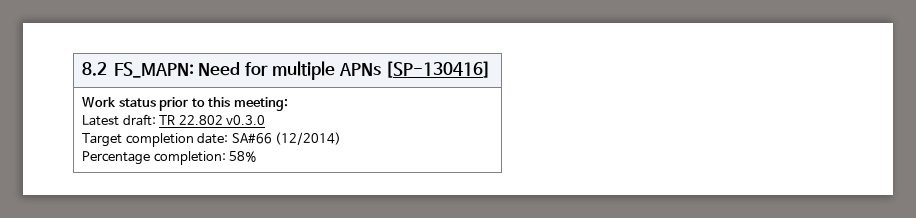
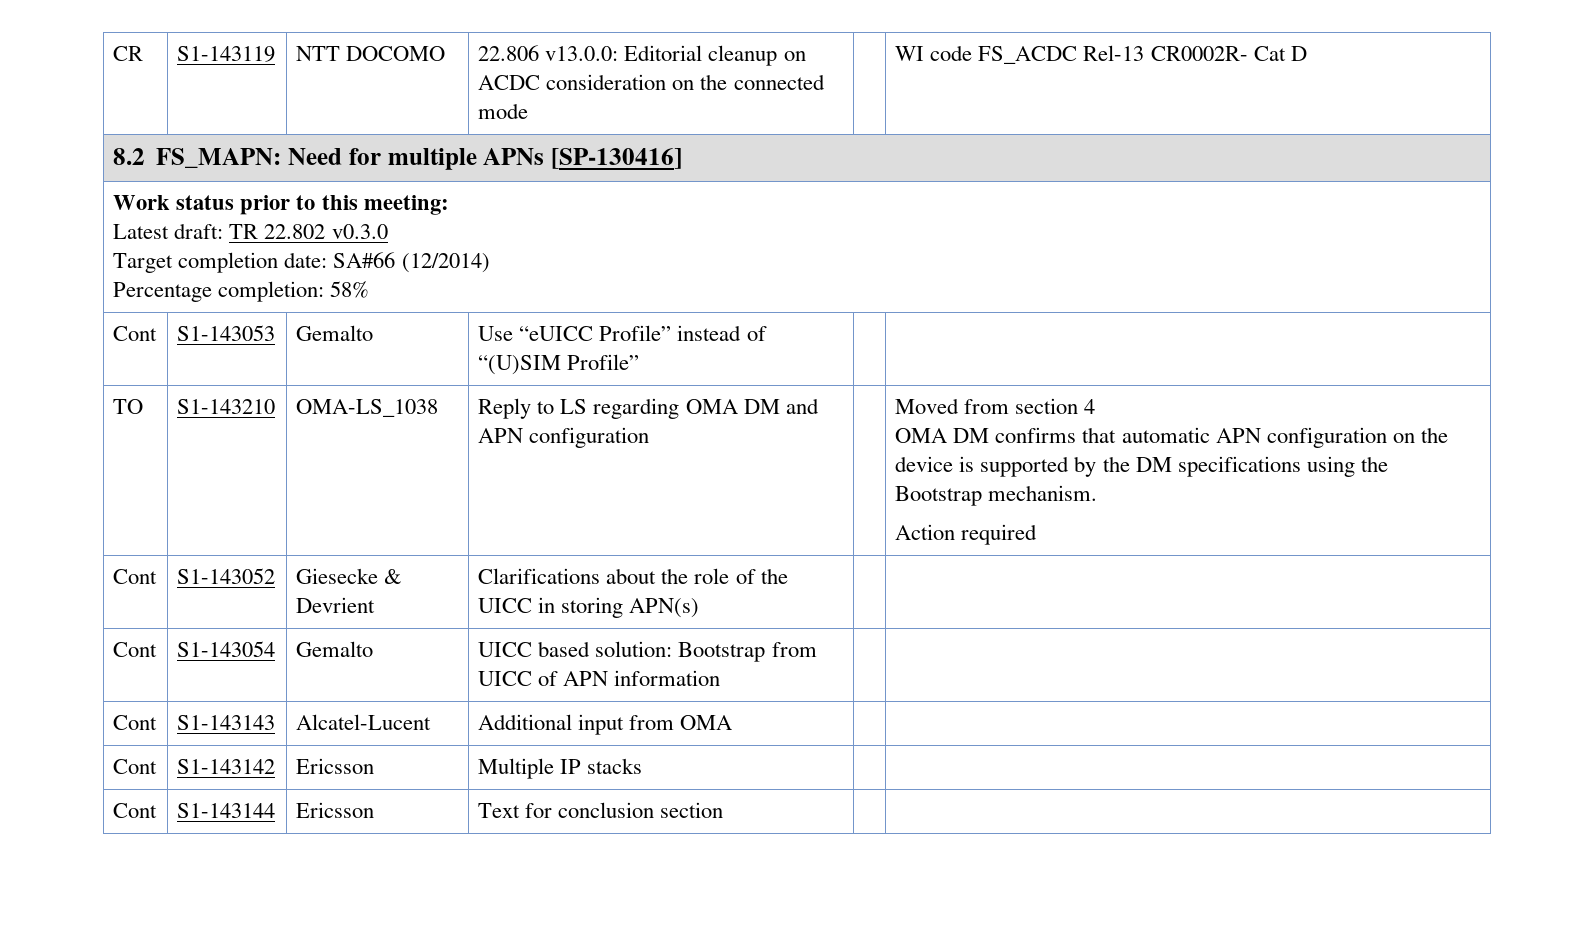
+ CR | S1-143119 | NTT DOCOMO | 22.806 v13.0.0: Editorial cleanup on ACDC consideration on the connected mode | | WI code FS_ACDC Rel-13 CR0002R- Cat D
+ Cont | S1-143053 | Gemalto | Use “eUICC Profile” instead of “(U)SIM Profile” | |
+ TO | S1-143210 | OMA-LS_1038 | Reply to LS regarding OMA DM and APN configuration | | Moved from section 4
+ OMA DM confirms that automatic APN configuration on the device is supported by the DM specifications using the Bootstrap mechanism.
+ Action required
+ Cont | S1-143052 | Giesecke & Devrient | Clarifications about the role of the UICC in storing APN(s) | |
+ Cont | S1-143054 | Gemalto | UICC based solution: Bootstrap from UICC of APN information | |
+ Cont | S1-143143 | Alcatel-Lucent | Additional input from OMA | |
+ Cont | S1-143142 | Ericsson | Multiple IP stacks | |
+ Cont | S1-143144 | Ericsson | Text for conclusion section | |

